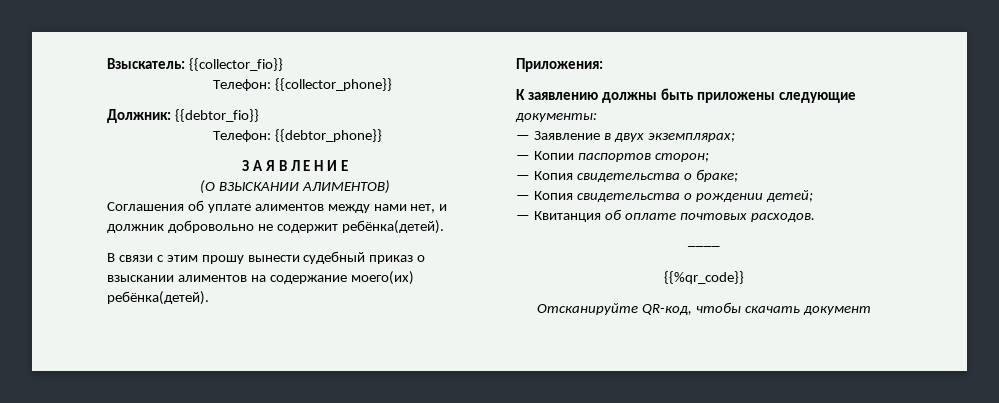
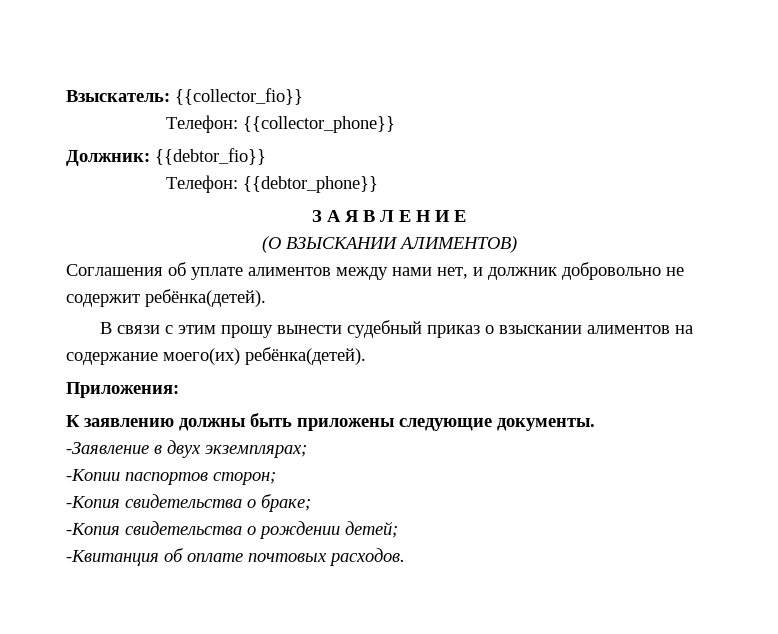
- К заявлению должны быть приложены следующие документы:
- — Заявление в двух экземплярах;
+ К заявлению должны быть приложены следующие документы.
+ -Заявление в двух экземплярах;
- — Копии паспортов сторон;
+ -Копии паспортов сторон;
- — Копия свидетельства о браке;
+ -Копия свидетельства о браке;
- — Копия свидетельства о рождении детей;
+ -Копия свидетельства о рождении детей;
- — Квитанция об оплате почтовых расходов.
+ -Квитанция об оплате почтовых расходов.
- ────
- {{%qr_code}}
- Отсканируйте QR-код, чтобы скачать документ

